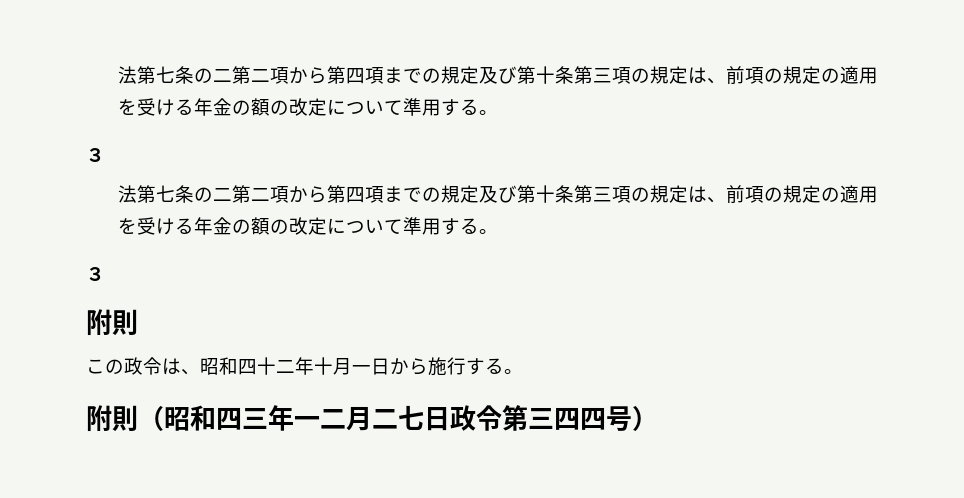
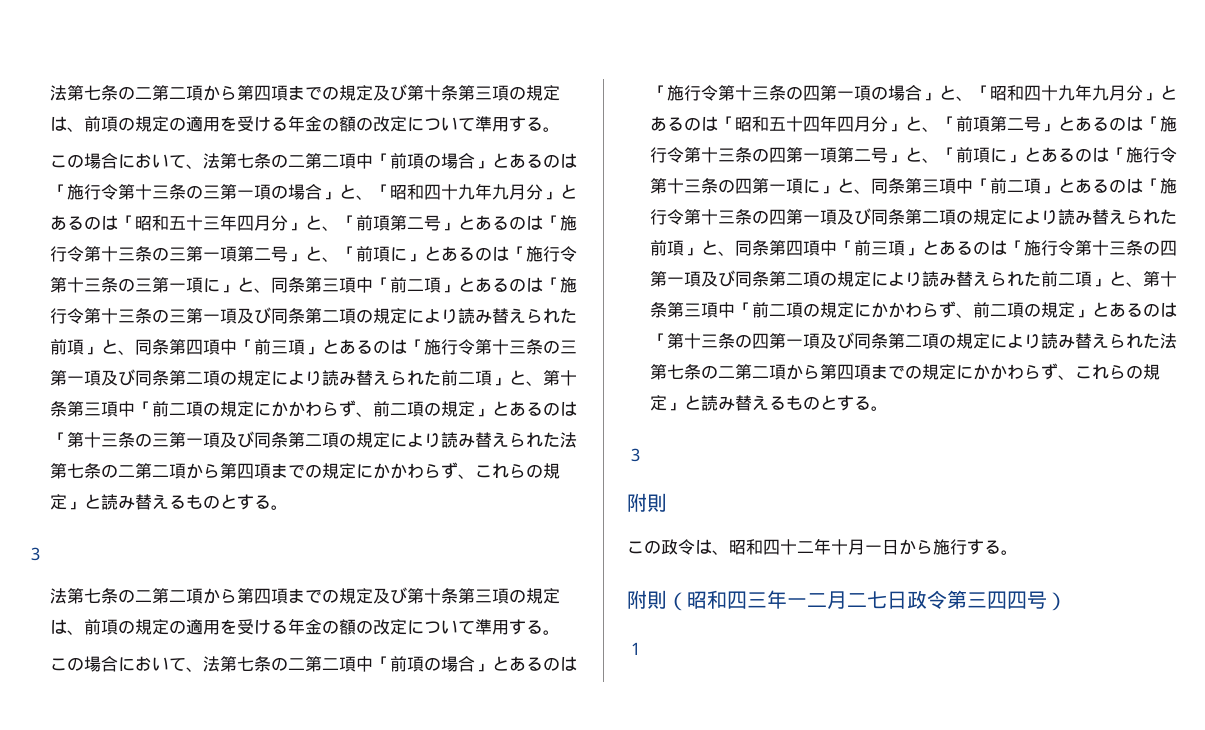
+ この場合において、法第七条の二第二項中「前項の場合」とあるのは「施行令第十三条の三第一項の場合」と、「昭和四十九年九月分」とあるのは「昭和五十三年四月分」と、「前項第二号」とあるのは「施行令第十三条の三第一項第二号」と、「前項に」とあるのは「施行令第十三条の三第一項に」と、同条第三項中「前二項」とあるのは「施行令第十三条の三第一項及び同条第二項の規定により読み替えられた前項」と、同条第四項中「前三項」とあるのは「施行令第十三条の三第一項及び同条第二項の規定により読み替えられた前二項」と、第十条第三項中「前二項の規定にかかわらず、前二項の規定」とあるのは「第十三条の三第一項及び同条第二項の規定により読み替えられた法第七条の二第二項から第四項までの規定にかかわらず、これらの規定」と読み替えるものとする。
+ この場合において、法第七条の二第二項中「前項の場合」とあるのは「施行令第十三条の四第一項の場合」と、「昭和四十九年九月分」とあるのは「昭和五十四年四月分」と、「前項第二号」とあるのは「施行令第十三条の四第一項第二号」と、「前項に」とあるのは「施行令第十三条の四第一項に」と、同条第三項中「前二項」とあるのは「施行令第十三条の四第一項及び同条第二項の規定により読み替えられた前項」と、同条第四項中「前三項」とあるのは「施行令第十三条の四第一項及び同条第二項の規定により読み替えられた前二項」と、第十条第三項中「前二項の規定にかかわらず、前二項の規定」とあるのは「第十三条の四第一項及び同条第二項の規定により読み替えられた法第七条の二第二項から第四項までの規定にかかわらず、これらの規定」と読み替えるものとする。
+ １

